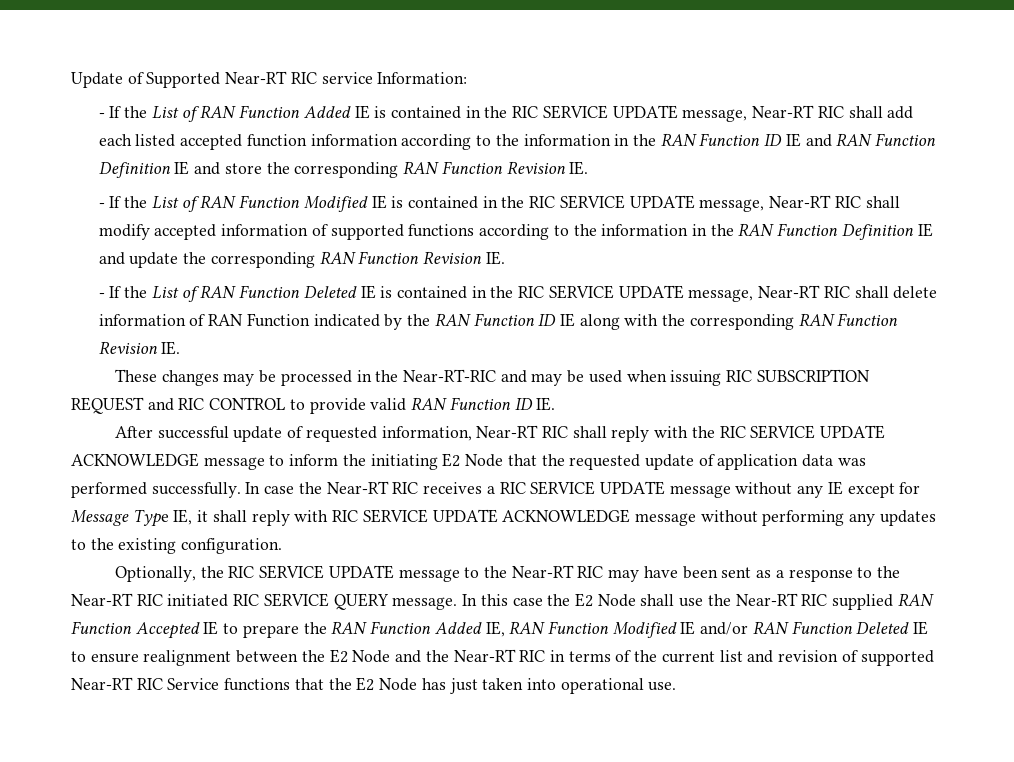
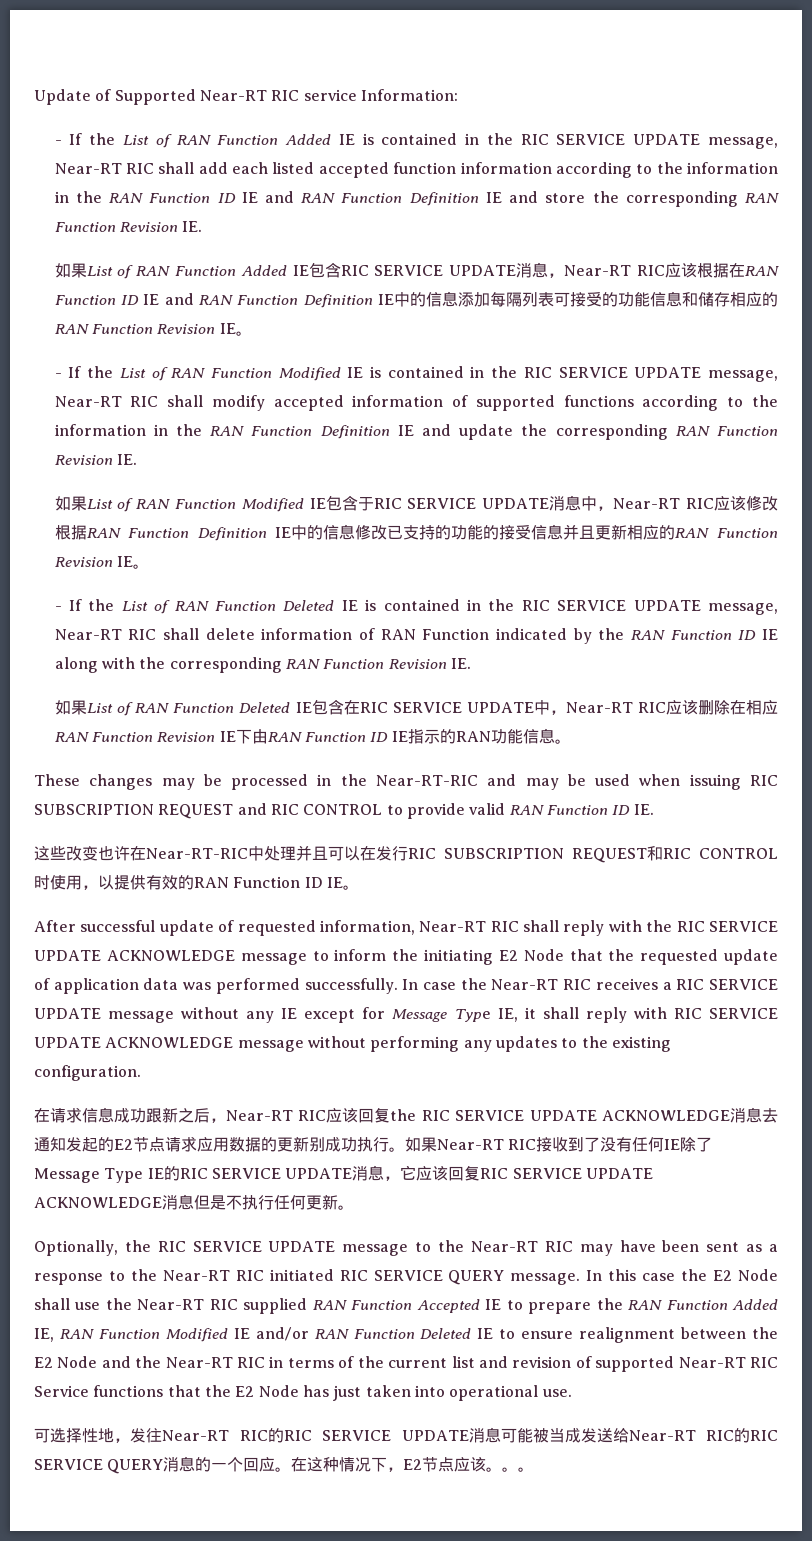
+ 如果List of RAN Function Added IE包含RIC SERVICE UPDATE消息，Near-RT RIC应该根据在RAN Function ID IE and RAN Function Definition IE中的信息添加每隔列表可接受的功能信息和储存相应的RAN Function Revision IE。
+ 如果List of RAN Function Modified IE包含于RIC SERVICE UPDATE消息中，Near-RT RIC应该修改根据RAN Function Definition IE中的信息修改已支持的功能的接受信息并且更新相应的RAN Function Revision IE。
+ 如果List of RAN Function Deleted IE包含在RIC SERVICE UPDATE中，Near-RT RIC应该删除在相应RAN Function Revision IE下由RAN Function ID IE指示的RAN功能信息。
+ 这些改变也许在Near-RT-RIC中处理并且可以在发行RIC SUBSCRIPTION REQUEST和RIC CONTROL时使用，以提供有效的RAN Function ID IE。
+ 在请求信息成功跟新之后，Near-RT RIC应该回复the RIC SERVICE UPDATE ACKNOWLEDGE消息去通知发起的E2节点请求应用数据的更新别成功执行。如果Near-RT RIC接收到了没有任何IE除了Message Type IE的RIC SERVICE UPDATE消息，它应该回复RIC SERVICE UPDATE ACKNOWLEDGE消息但是不执行任何更新。
+ 可选择性地，发往Near-RT RIC的RIC SERVICE UPDATE消息可能被当成发送给Near-RT RIC的RIC SERVICE QUERY消息的一个回应。在这种情况下，E2节点应该。。。

